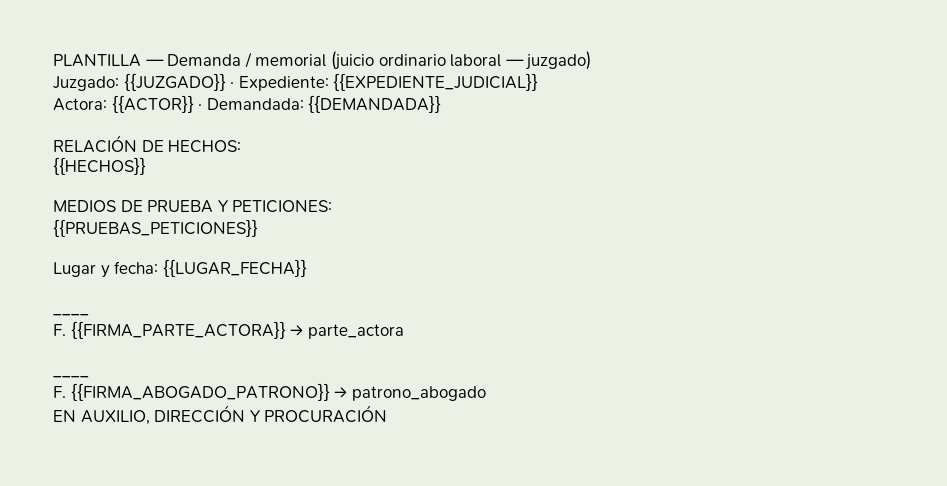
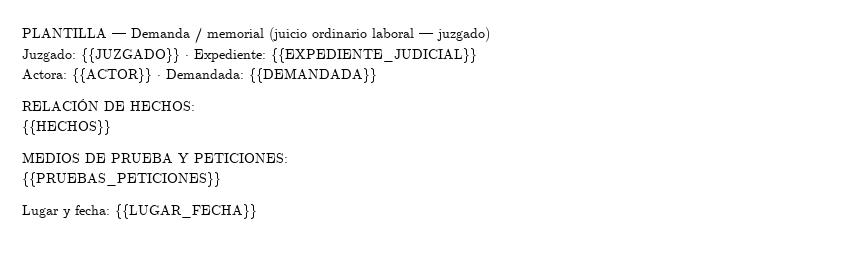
  Lugar y fecha: {{LUGAR_FECHA}}
- ____
- F. {{FIRMA_PARTE_ACTORA}} → parte_actora
- ____
- F. {{FIRMA_ABOGADO_PATRONO}} → patrono_abogado
- EN AUXILIO, DIRECCIÓN Y PROCURACIÓN

